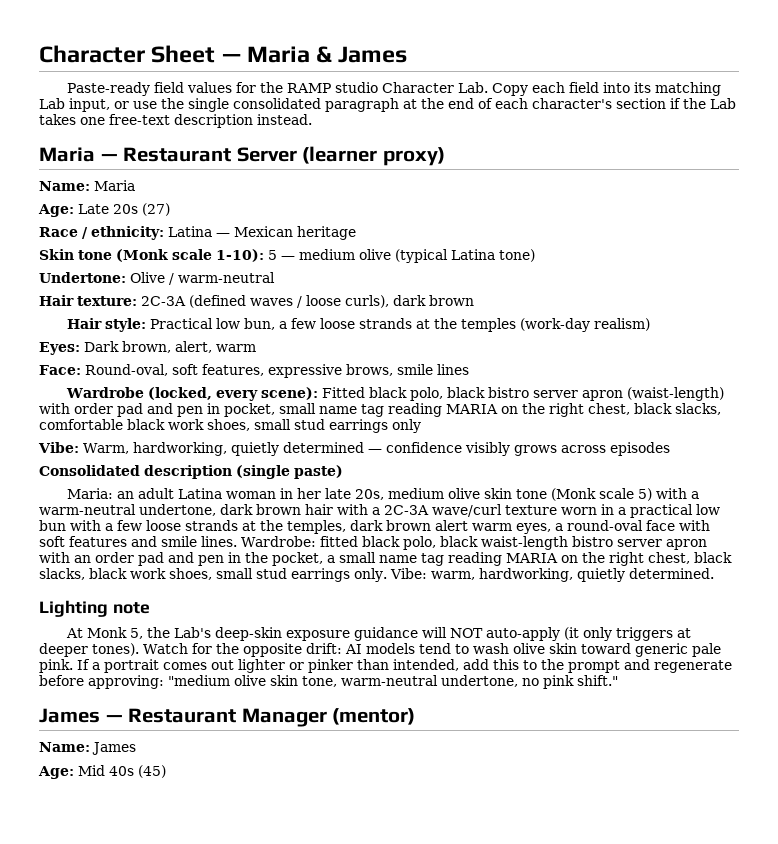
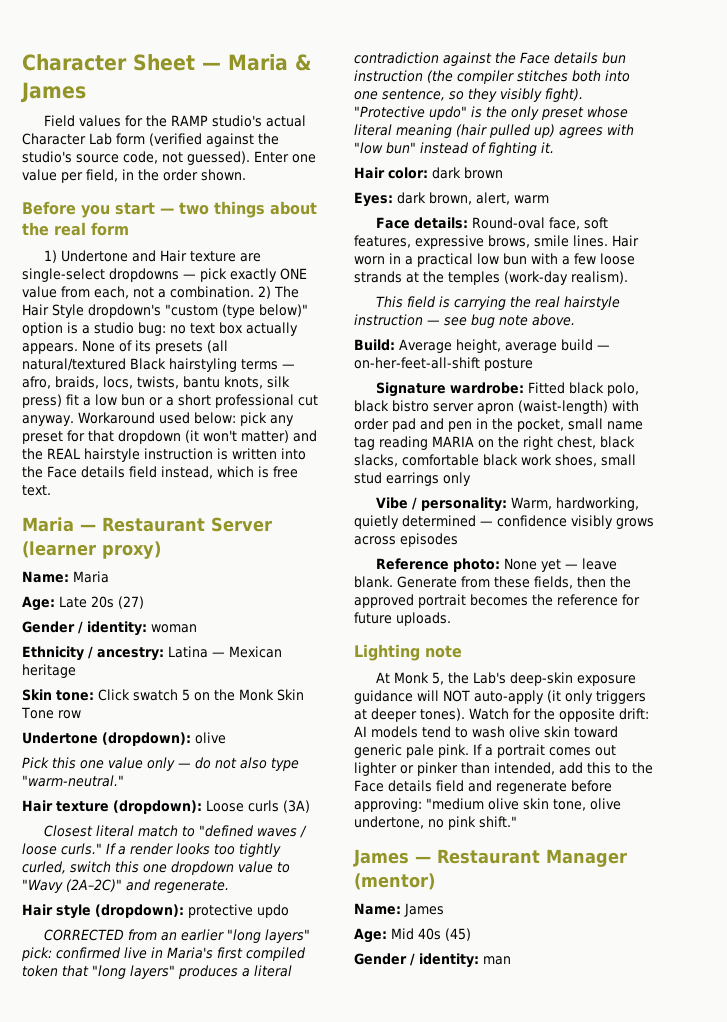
- Paste-ready field values for the RAMP studio Character Lab. Copy each field into its matching Lab input, or use the single consolidated paragraph at the end of each character's section if the Lab takes one free-text description instead.
+ Field values for the RAMP studio's actual Character Lab form (verified against the studio's source code, not guessed). Enter one value per field, in the order shown.
+ Before you start — two things about the real form
+ 1) Undertone and Hair texture are single-select dropdowns — pick exactly ONE value from each, not a combination. 2) The Hair Style dropdown's "custom (type below)" option is a studio bug: no text box actually appears. None of its presets (all natural/textured Black hairstyling terms — afro, braids, locs, twists, bantu knots, silk press) fit a low bun or a short professional cut anyway. Workaround used below: pick any preset for that dropdown (it won't matter) and the REAL hairstyle instruction is written into the Face details field instead, which is free text.
- Race / ethnicity: Latina — Mexican heritage
+ Gender / identity: woman
+ Ethnicity / ancestry: Latina — Mexican heritage
- Skin tone (Monk scale 1-10): 5 — medium olive (typical Latina tone)
- Undertone: Olive / warm-neutral
- Hair texture: 2C-3A (defined waves / loose curls), dark brown
- Hair style: Practical low bun, a few loose strands at the temples (work-day realism)
- Eyes: Dark brown, alert, warm
- Face: Round-oval, soft features, expressive brows, smile lines
- Wardrobe (locked, every scene): Fitted black polo, black bistro server apron (waist-length) with order pad and pen in pocket, small name tag reading MARIA on the right chest, black slacks, comfortable black work shoes, small stud earrings only
+ Skin tone: Click swatch 5 on the Monk Skin Tone row
+ Undertone (dropdown): olive
+ Pick this one value only — do not also type "warm-neutral."
+ Hair texture (dropdown): Loose curls (3A)
+ Closest literal match to "defined waves / loose curls." If a render looks too tightly curled, switch this one dropdown value to "Wavy (2A–2C)" and regenerate.
+ Hair style (dropdown): protective updo
+ CORRECTED from an earlier "long layers" pick: confirmed live in Maria's first compiled token that "long layers" produces a literal contradiction against the Face details bun instruction (the compiler stitches both into one sentence, so they visibly fight). "Protective updo" is the only preset whose literal meaning (hair pulled up) agrees with "low bun" instead of fighting it.
+ Hair color: dark brown
+ Eyes: dark brown, alert, warm
+ Face details: Round-oval face, soft features, expressive brows, smile lines. Hair worn in a practical low bun with a few loose strands at the temples (work-day realism).
+ This field is carrying the real hairstyle instruction — see bug note above.
+ Build: Average height, average build — on-her-feet-all-shift posture
+ Signature wardrobe: Fitted black polo, black bistro server apron (waist-length) with order pad and pen in the pocket, small name tag reading MARIA on the right chest, black slacks, comfortable black work shoes, small stud earrings only
- Vibe: Warm, hardworking, quietly determined — confidence visibly grows across episodes
+ Vibe / personality: Warm, hardworking, quietly determined — confidence visibly grows across episodes
- Consolidated description (single paste)
- Maria: an adult Latina woman in her late 20s, medium olive skin tone (Monk scale 5) with a warm-neutral undertone, dark brown hair with a 2C-3A wave/curl texture worn in a practical low bun with a few loose strands at the temples, dark brown alert warm eyes, a round-oval face with soft features and smile lines. Wardrobe: fitted black polo, black waist-length bistro server apron with an order pad and pen in the pocket, a small name tag reading MARIA on the right chest, black slacks, black work shoes, small stud earrings only. Vibe: warm, hardworking, quietly determined.
+ Reference photo: None yet — leave blank. Generate from these fields, then the approved portrait becomes the reference for future uploads.
- If a portrait comes out lighter or pinker than intended, add this to the prompt and regenerate before approving: "medium olive skin tone, warm-neutral undertone, no pink shift."
+ If a portrait comes out lighter or pinker than intended, add this to the Face details field and regenerate before approving: "medium olive skin tone, olive undertone, no pink shift."
+ Gender / identity: man

